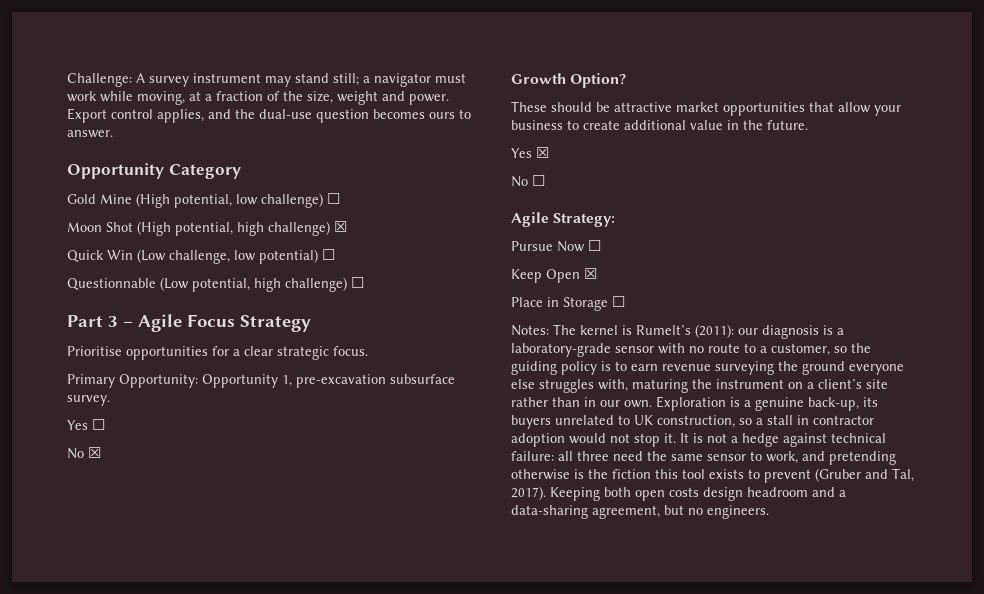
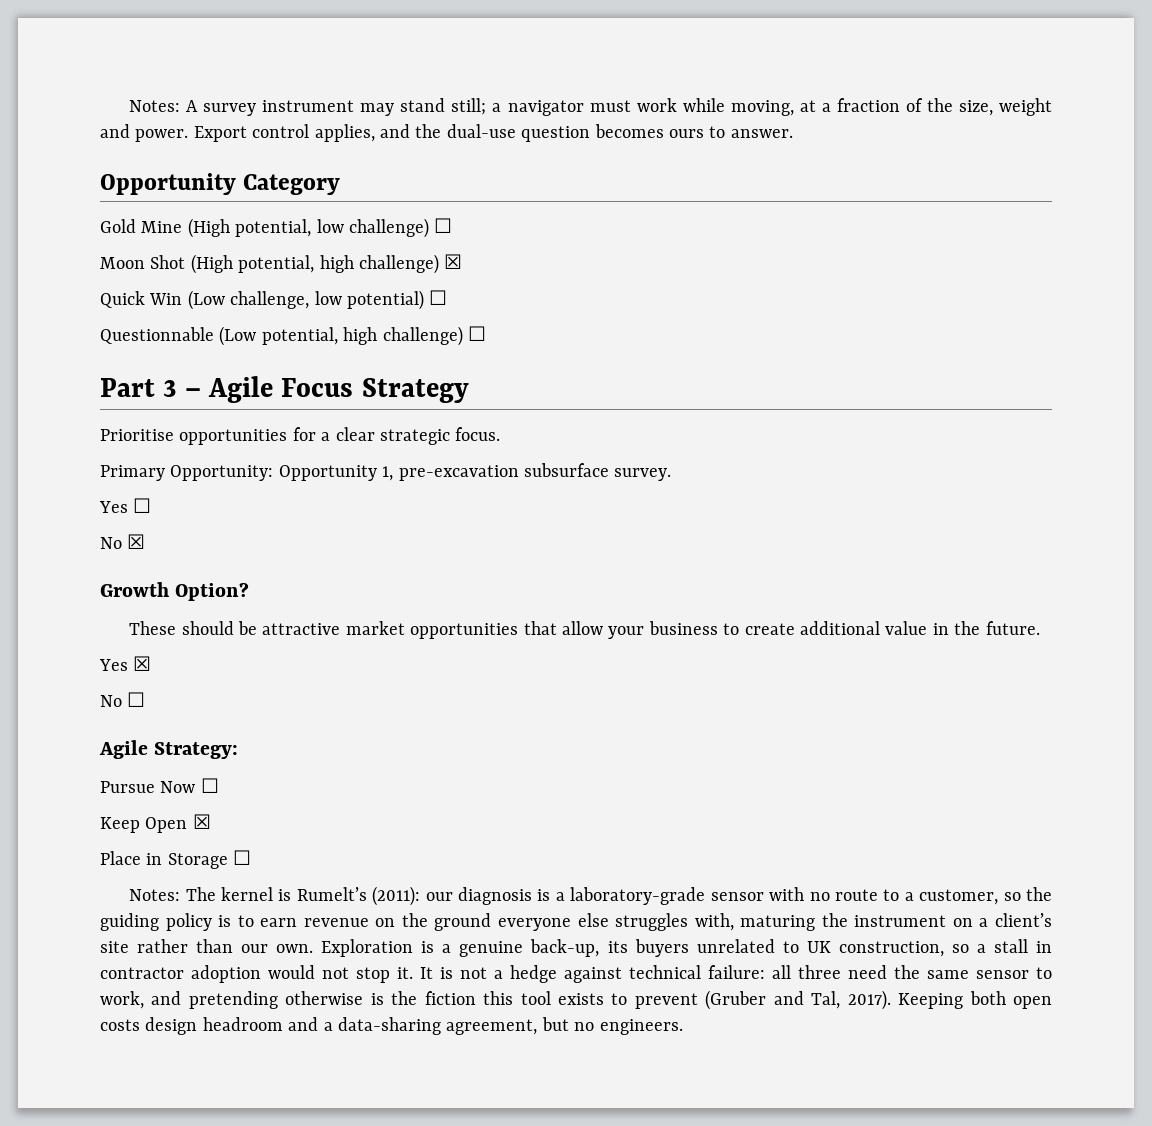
- Challenge: A survey instrument may stand still; a navigator must work while moving, at a fraction of the size, weight and power.
+ Notes: A survey instrument may stand still; a navigator must work while moving, at a fraction of the size, weight and power.
- Notes: The kernel is Rumelt’s (2011): our diagnosis is a laboratory-grade sensor with no route to a customer, so the guiding policy is to earn revenue surveying the ground everyone else struggles with, maturing the instrument on a client’s site rather than in our own.
+ Notes: The kernel is Rumelt’s (2011): our diagnosis is a laboratory-grade sensor with no route to a customer, so the guiding policy is to earn revenue on the ground everyone else struggles with, maturing the instrument on a client’s site rather than our own.

